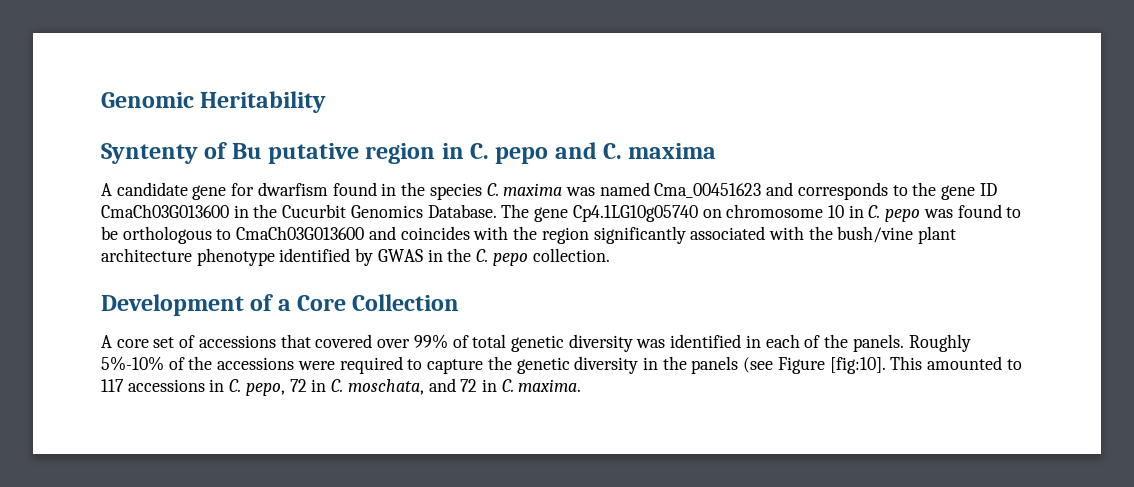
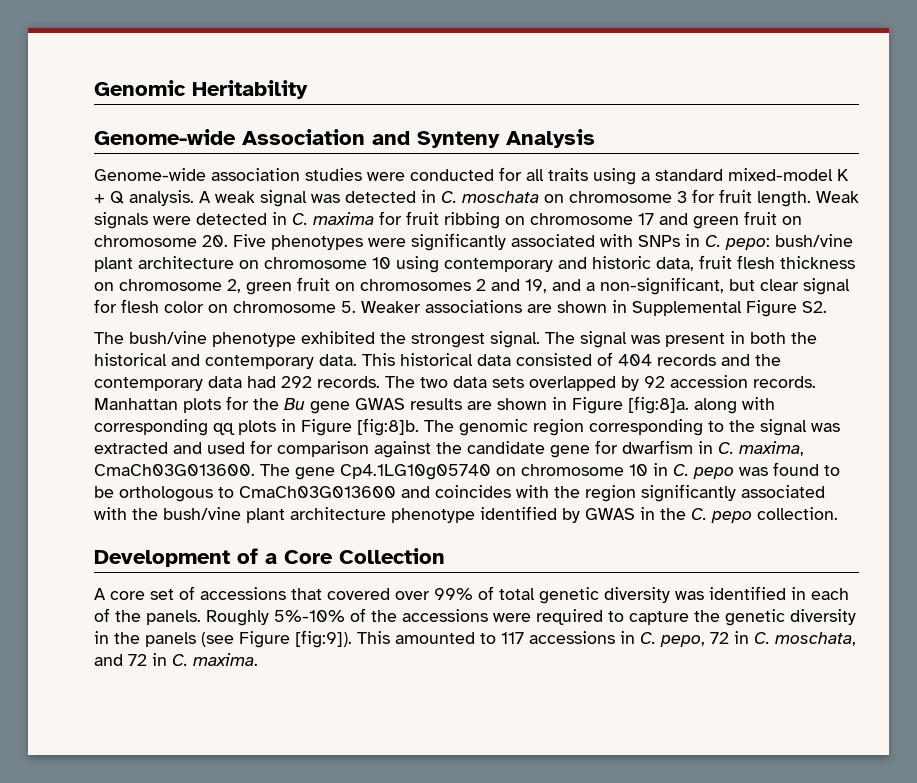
- Syntenty of Bu putative region in C. pepo and C. maxima
- A candidate gene for dwarfism found in the species C. maxima was named Cma_00451623 and corresponds to the gene ID CmaCh03G013600 in the Cucurbit Genomics Database.
+ Genome-wide Association and Synteny Analysis
+ Genome-wide association studies were conducted for all traits using a standard mixed-model K + Q analysis. A weak signal was detected in C. moschata on chromosome 3 for fruit length. Weak signals were detected in C. maxima for fruit ribbing on chromosome 17 and green fruit on chromosome 20. Five phenotypes were significantly associated with SNPs in C. pepo: bush/vine plant architecture on chromosome 10 using contemporary and historic data, fruit flesh thickness on chromosome 2, green fruit on chromosomes 2 and 19, and a non-significant, but clear signal for flesh color on chromosome 5. Weaker associations are shown in Supplemental Figure S2.
+ The bush/vine phenotype exhibited the strongest signal. The signal was present in both the historical and contemporary data. This historical data consisted of 404 records and the contemporary data had 292 records. The two data sets overlapped by 92 accession records. Manhattan plots for the Bu gene GWAS results are shown in Figure [fig:8]a. along with corresponding qq plots in Figure [fig:8]b. The genomic region corresponding to the signal was extracted and used for comparison against the candidate gene for dwarfism in C. maxima, CmaCh03G013600.
- Roughly 5%-10% of the accessions were required to capture the genetic diversity in the panels (see Figure [fig:10].
+ Roughly 5%-10% of the accessions were required to capture the genetic diversity in the panels (see Figure [fig:9]).

